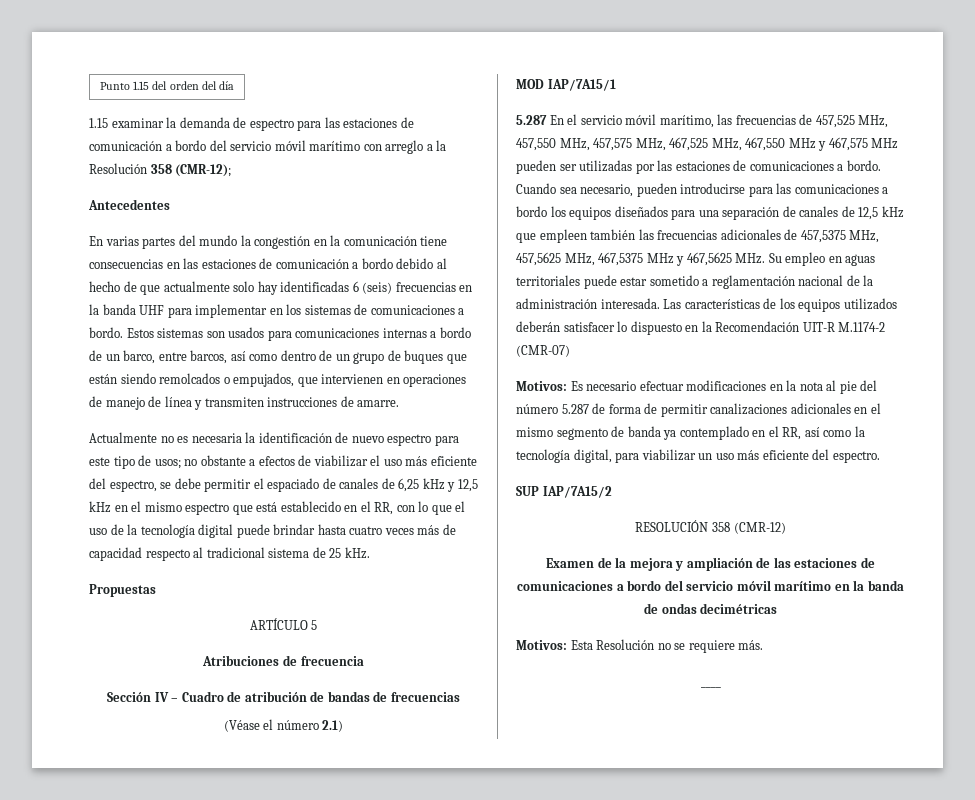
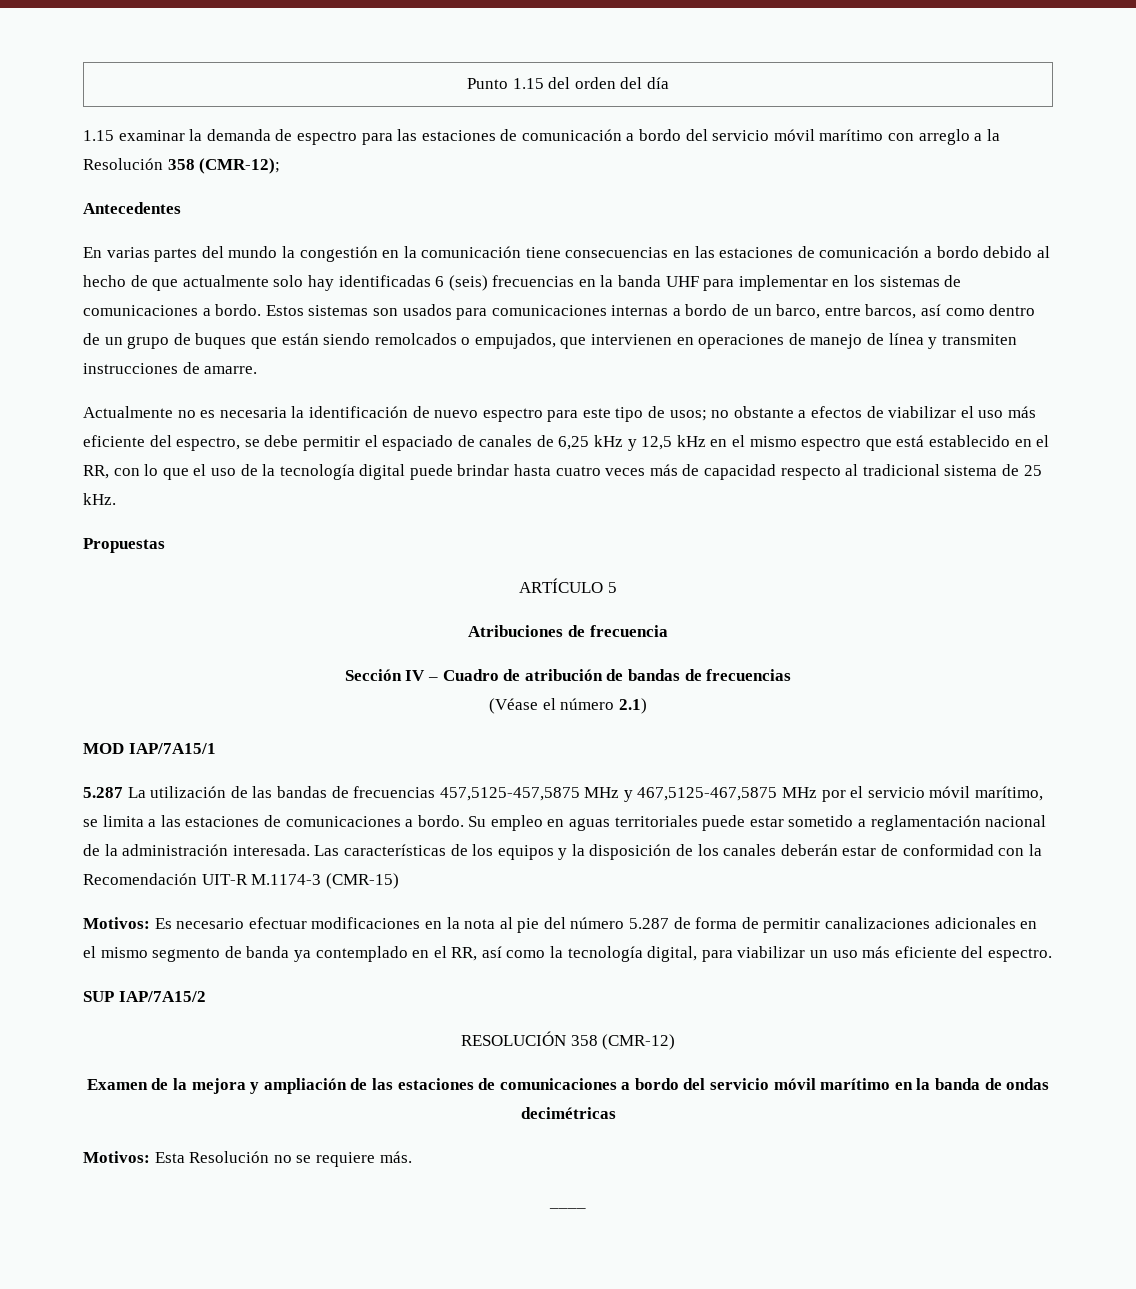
- 5.287 En el servicio móvil marítimo, las frecuencias de 457,525 MHz, 457,550 MHz, 457,575 MHz, 467,525 MHz, 467,550 MHz y 467,575 MHz pueden ser utilizadas por las estaciones de comunicaciones a bordo.
+ 5.287 La utilización de las bandas de frecuencias 457,5125-457,5875 MHz y 467,5125-467,5875 MHz por el servicio móvil marítimo, se limita a las estaciones de comunicaciones a bordo.
- Cuando sea necesario, pueden introducirse para las comunicaciones a bordo los equipos diseñados para una separación de canales de 12,5 kHz que empleen también las frecuencias adicionales de 457,5375 MHz, 457,5625 MHz, 467,5375 MHz y 467,5625 MHz. Su empleo en aguas territoriales puede estar sometido a reglamentación nacional de la administración interesada.
+ Su empleo en aguas territoriales puede estar sometido a reglamentación nacional de la administración interesada.
- Las características de los equipos utilizados deberán satisfacer lo dispuesto en la Recomendación UIT-R M.1174-2 (CMR-07)
+ Las características de los equipos y la disposición de los canales deberán estar de conformidad con la Recomendación UIT-R M.1174-3 (CMR-15)

